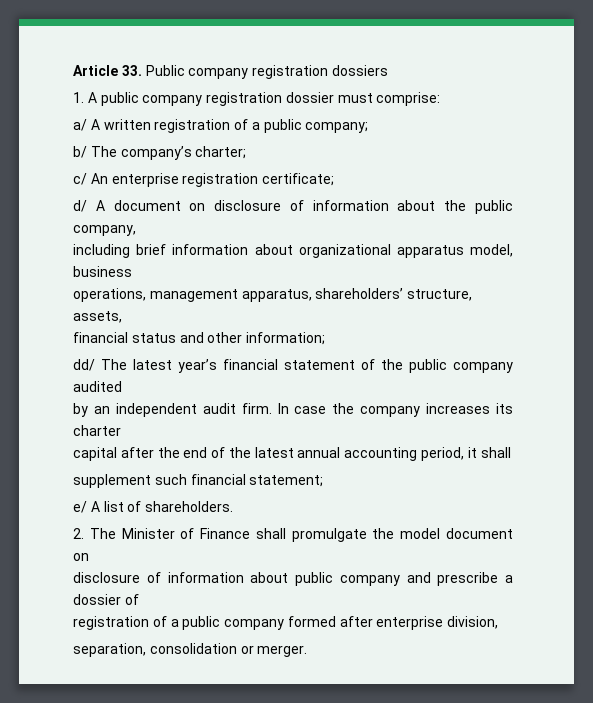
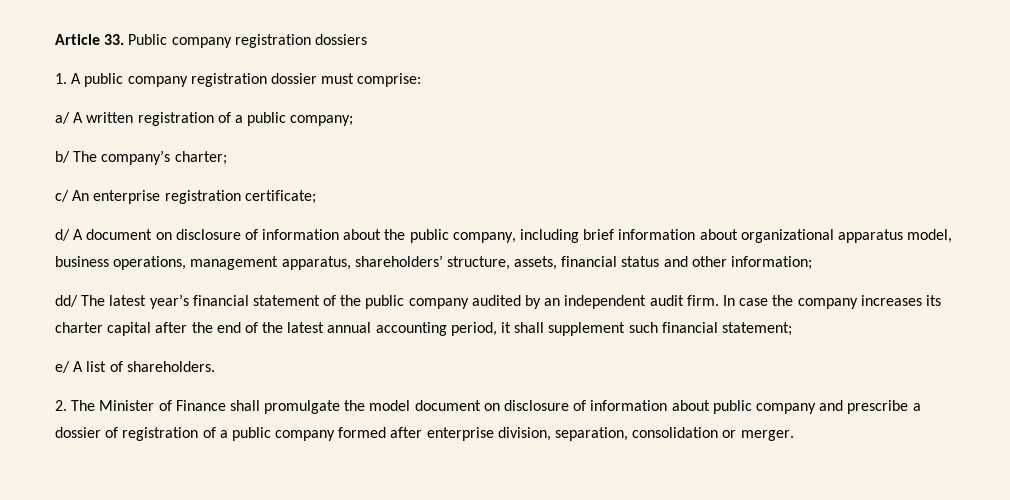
- d/ A document on disclosure of information about the public company,
- including brief information about organizational apparatus model, business
- operations, management apparatus, shareholders’ structure, assets,
- financial status and other information;
+ d/ A document on disclosure of information about the public company, including brief information about organizational apparatus model, business operations, management apparatus, shareholders’ structure, assets, financial status and other information;
- dd/ The latest year’s financial statement of the public company audited
- by an independent audit firm.
+ dd/ The latest year’s financial statement of the public company audited by an independent audit firm.
- In case the company increases its charter
- capital after the end of the latest annual accounting period, it shall
- supplement such financial statement;
+ In case the company increases its charter capital after the end of the latest annual accounting period, it shall supplement such financial statement;
- 2. The Minister of Finance shall promulgate the model document on
- disclosure of information about public company and prescribe a dossier of
- registration of a public company formed after enterprise division,
- separation, consolidation or merger.
+ 2. The Minister of Finance shall promulgate the model document on disclosure of information about public company and prescribe a dossier of registration of a public company formed after enterprise division, separation, consolidation or merger.

